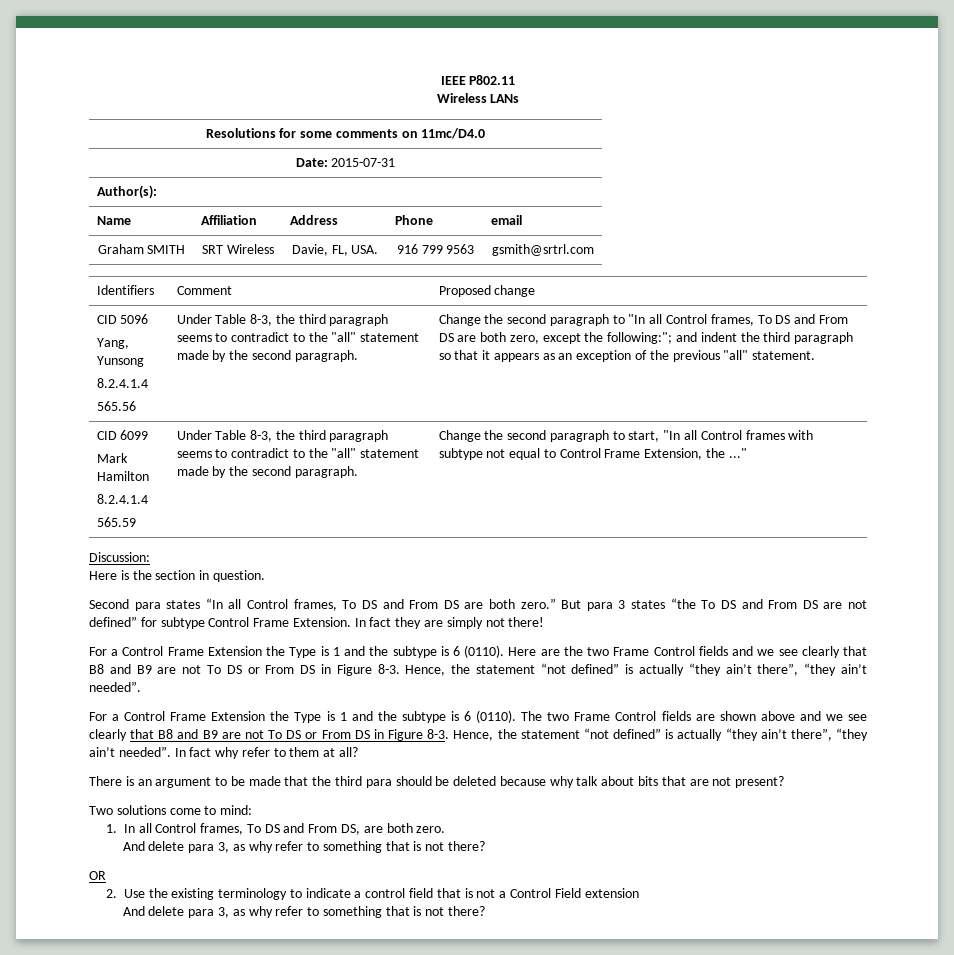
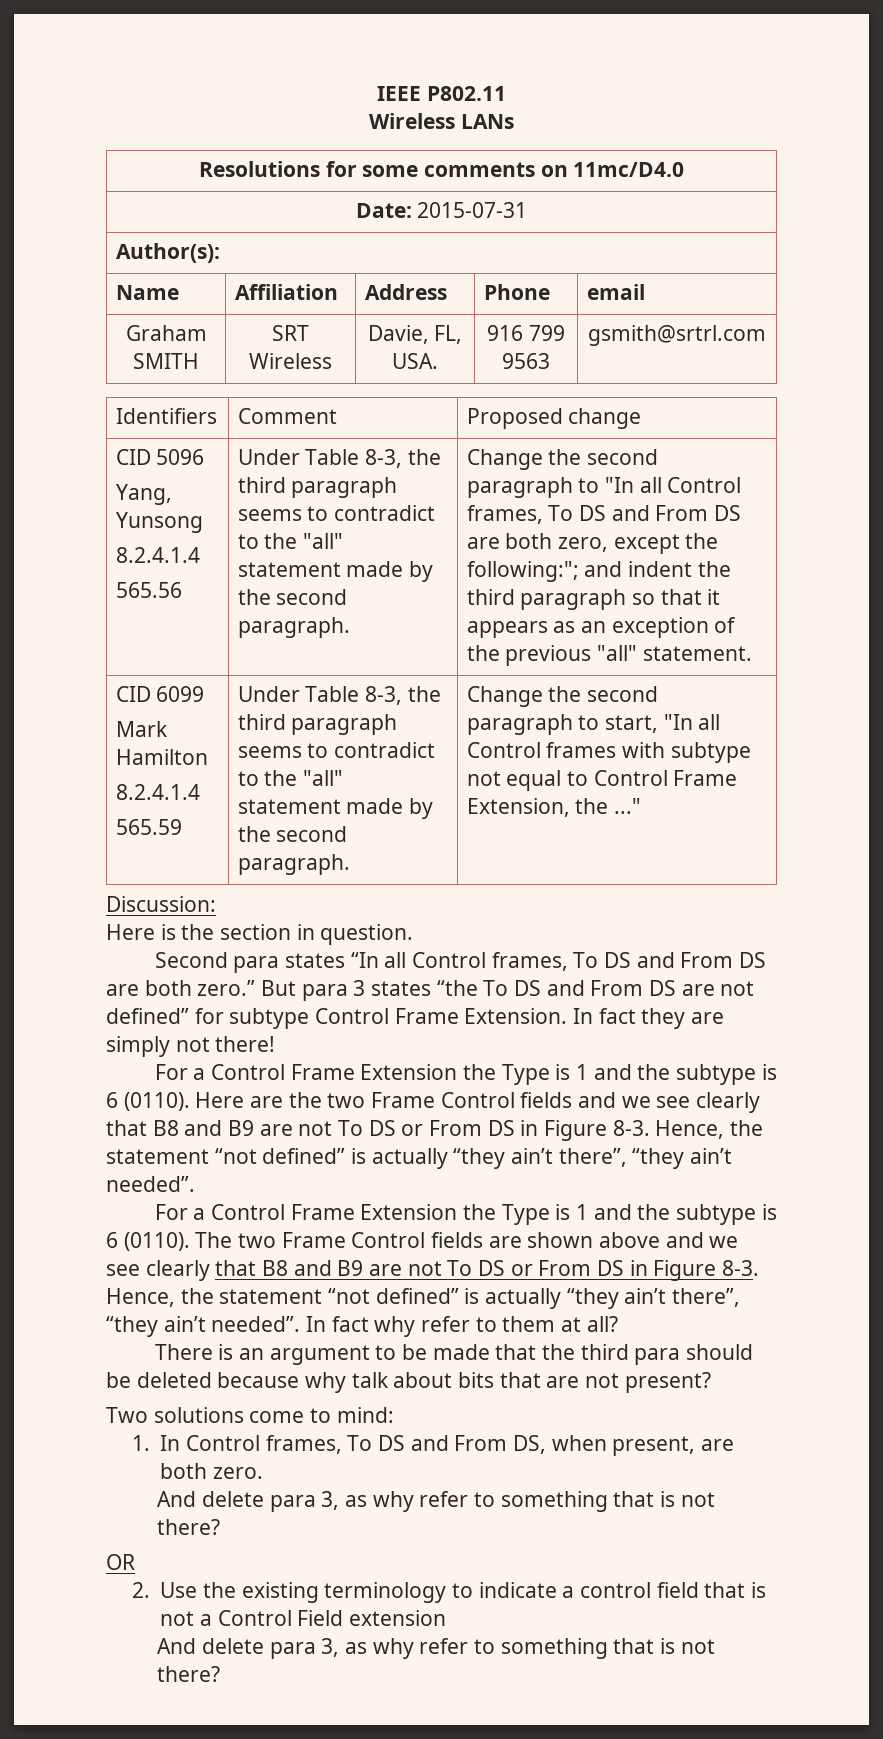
- 1. In all Control frames, To DS and From DS, are both zero.
+ 1. In Control frames, To DS and From DS, when present, are both zero.

